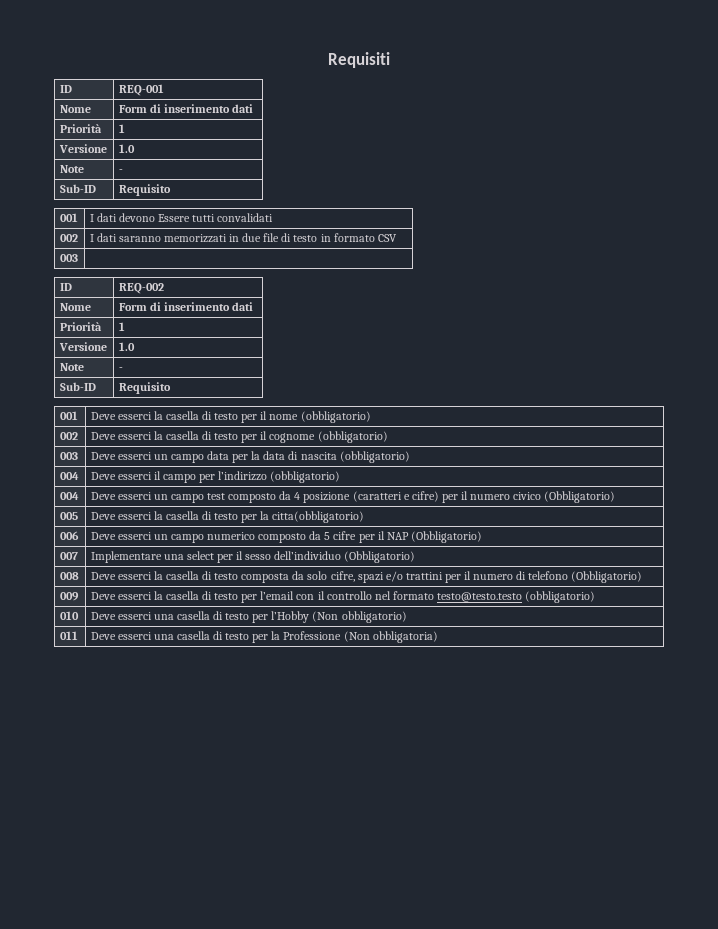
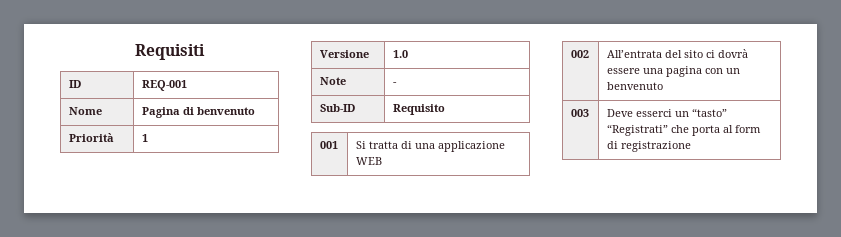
  ID | REQ-001
- Nome | Form di inserimento dati
+ Nome | Pagina di benvenuto
  Priorità | 1
  Versione | 1.0
  Note | -
  Sub-ID | Requisito
- 001 | I dati devono Essere tutti convalidati
- 002 | I dati saranno memorizzati in due file di testo in formato CSV
- 003 |
- ID | REQ-002
- Nome | Form di inserimento dati
- Priorità | 1
- Versione | 1.0
- Note | -
- Sub-ID | Requisito
- 001 | Deve esserci la casella di testo per il nome (obbligatorio)
- 002 | Deve esserci la casella di testo per il cognome (obbligatorio)
- 003 | Deve esserci un campo data per la data di nascita (obbligatorio)
- 004 | Deve esserci il campo per l’indirizzo (obbligatorio)
- 004 | Deve esserci un campo test composto da 4 posizione (caratteri e cifre) per il numero civico (Obbligatorio)
- 005 | Deve esserci la casella di testo per la citta(obbligatorio)
- 006 | Deve esserci un campo numerico composto da 5 cifre per il NAP (Obbligatorio)
- 007 | Implementare una select per il sesso dell’individuo (Obbligatorio)
- 008 | Deve esserci la casella di testo composta da solo cifre, spazi e/o trattini per il numero di telefono (Obbligatorio)
- 009 | Deve esserci la casella di testo per l’email con il controllo nel formato testo@testo.testo (obbligatorio)
- 010 | Deve esserci una casella di testo per l’Hobby (Non obbligatorio)
- 011 | Deve esserci una casella di testo per la Professione (Non obbligatoria)
+ 001 | Si tratta di una applicazione WEB
+ 002 | All’entrata del sito ci dovrà essere una pagina con un benvenuto
+ 003 | Deve esserci un “tasto” “Registrati” che porta al form di registrazione

